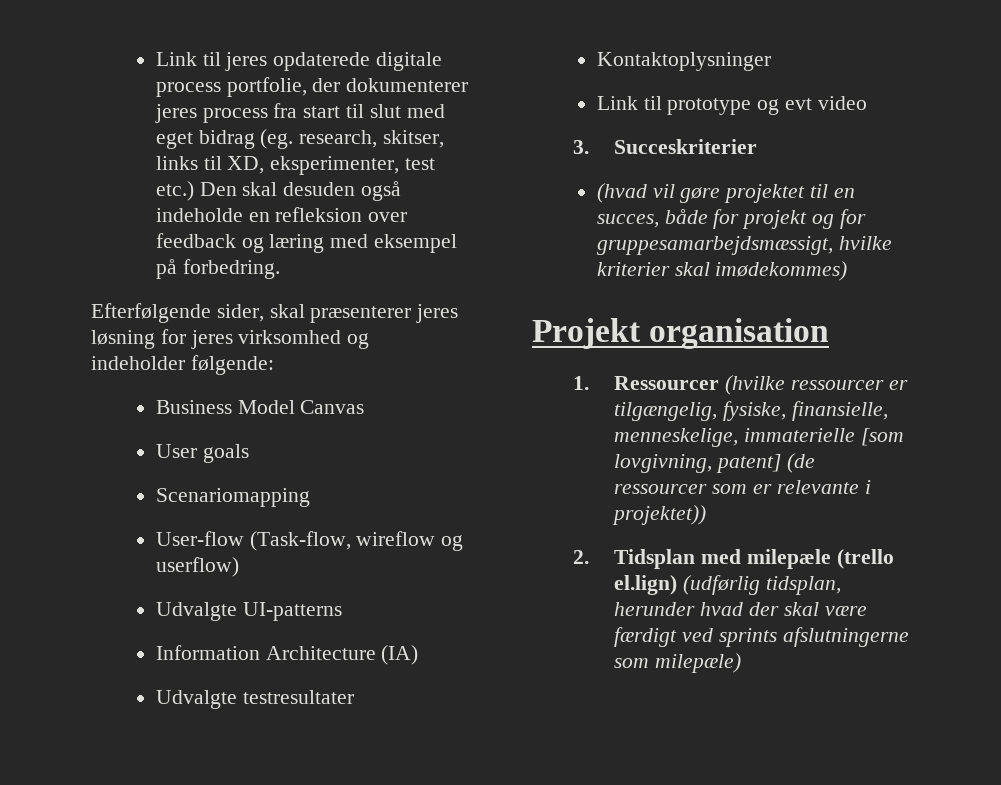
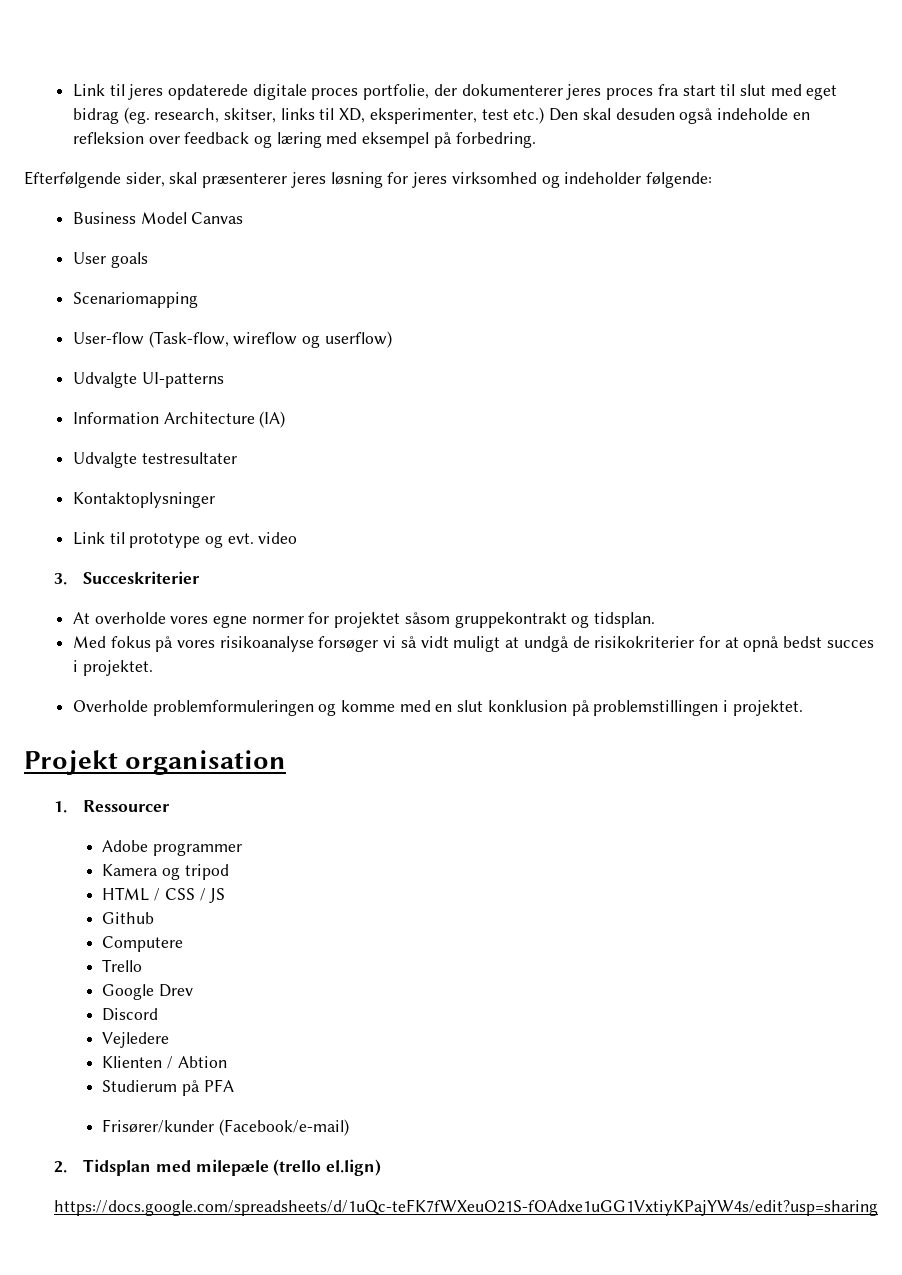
- Link til jeres opdaterede digitale process portfolie, der dokumenterer jeres process fra start til slut med eget bidrag (eg. research, skitser, links til XD, eksperimenter, test etc.) Den skal desuden også indeholde en refleksion over feedback og læring med eksempel på forbedring.
+ Link til jeres opdaterede digitale proces portfolie, der dokumenterer jeres proces fra start til slut med eget bidrag (eg. research, skitser, links til XD, eksperimenter, test etc.) Den skal desuden også indeholde en refleksion over feedback og læring med eksempel på forbedring.
- Link til prototype og evt video
+ Link til prototype og evt. video
- (hvad vil gøre projektet til en succes, både for projekt og for gruppesamarbejdsmæssigt, hvilke kriterier skal imødekommes)
+ At overholde vores egne normer for projektet såsom gruppekontrakt og tidsplan.
+ Med fokus på vores risikoanalyse forsøger vi så vidt muligt at undgå de risikokriterier for at opnå bedst succes i projektet.
+ Overholde problemformuleringen og komme med en slut konklusion på problemstillingen i projektet.
  Projekt organisation
- 1. Ressourcer (hvilke ressourcer er tilgængelig, fysiske, finansielle, menneskelige, immaterielle [som lovgivning, patent] (de ressourcer som er relevante i projektet))
+ 1. Ressourcer
+ Adobe programmer
+ Kamera og tripod
+ HTML / CSS / JS
+ Github
+ Computere
+ Trello
+ Google Drev
+ Discord
+ Vejledere
+ Klienten / Abtion
+ Studierum på PFA
+ Frisører/kunder (Facebook/e-mail)
- 2. Tidsplan med milepæle (trello el.lign) (udførlig tidsplan, herunder hvad der skal være færdigt ved sprints afslutningerne som milepæle)
+ 2. Tidsplan med milepæle (trello el.lign)
+ https://docs.google.com/spreadsheets/d/1uQc-teFK7fWXeuO21S-fOAdxe1uGG1VxtiyKPajYW4s/edit?usp=sharing

